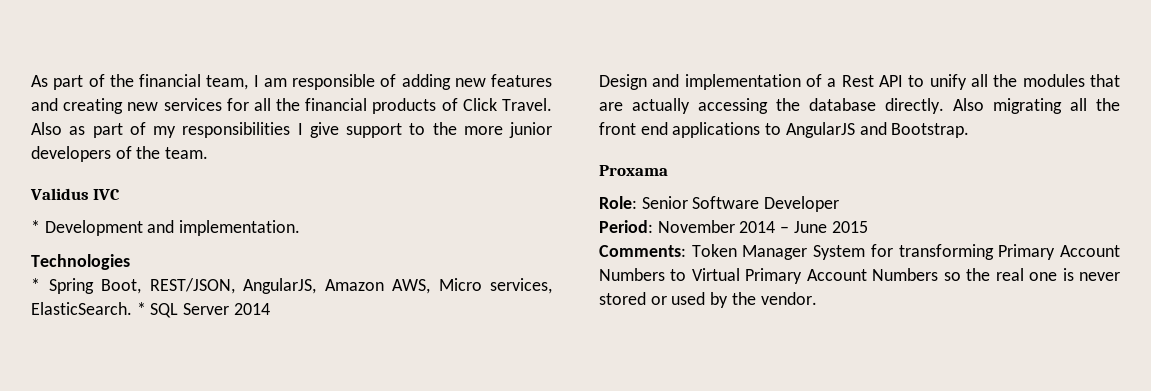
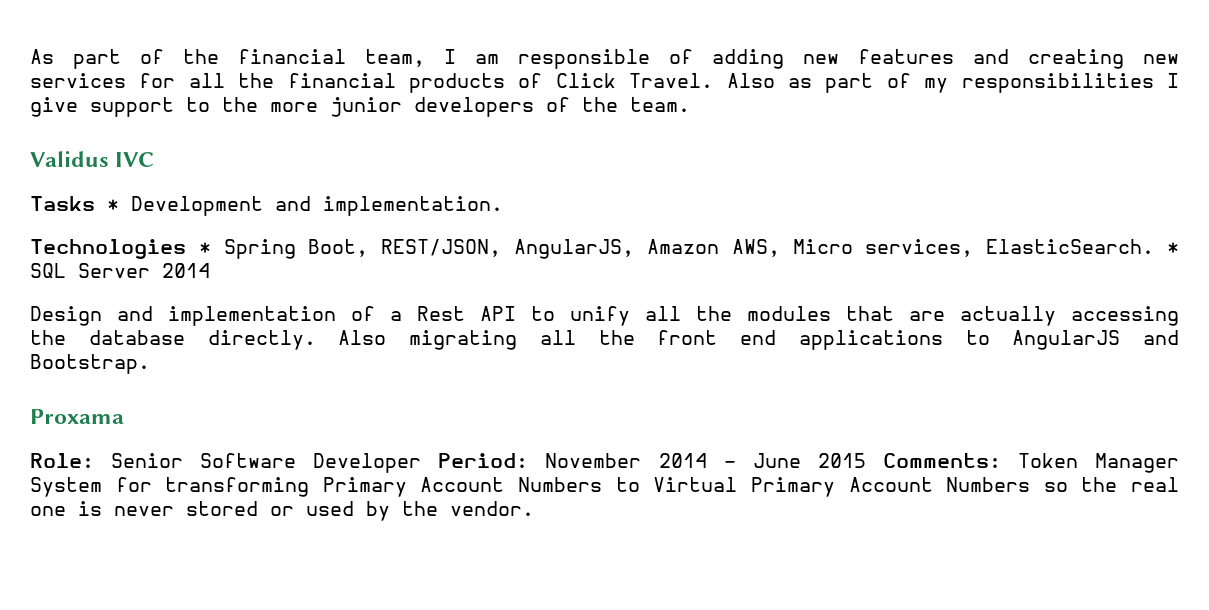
- * Development and implementation.
+ Tasks * Development and implementation.
- Technologies
- * Spring Boot, REST/JSON, AngularJS, Amazon AWS, Micro services, ElasticSearch.
+ Technologies * Spring Boot, REST/JSON, AngularJS, Amazon AWS, Micro services, ElasticSearch.
- Role: Senior Software Developer
- Period: November 2014 – June 2015
- Comments: Token Manager System for transforming Primary Account Numbers to Virtual Primary Account Numbers so the real one is never stored or used by the vendor.
+ Role: Senior Software Developer Period: November 2014 – June 2015 Comments: Token Manager System for transforming Primary Account Numbers to Virtual Primary Account Numbers so the real one is never stored or used by the vendor.

